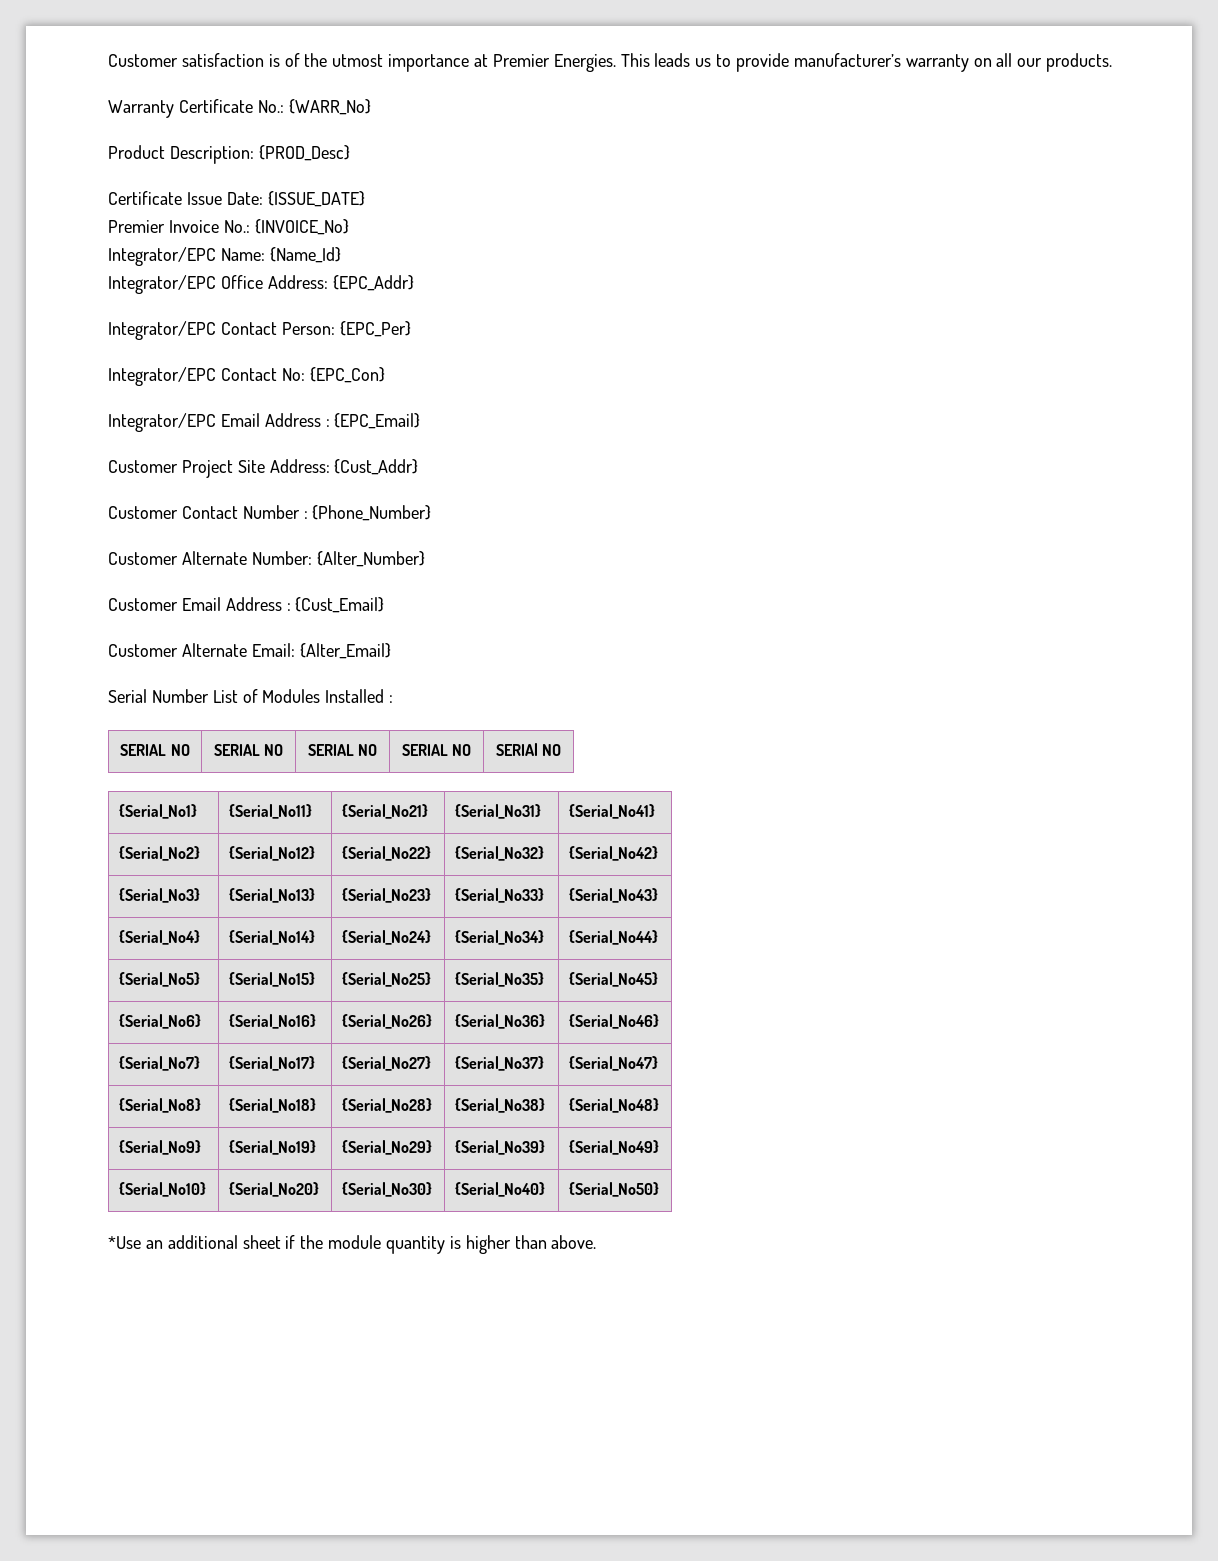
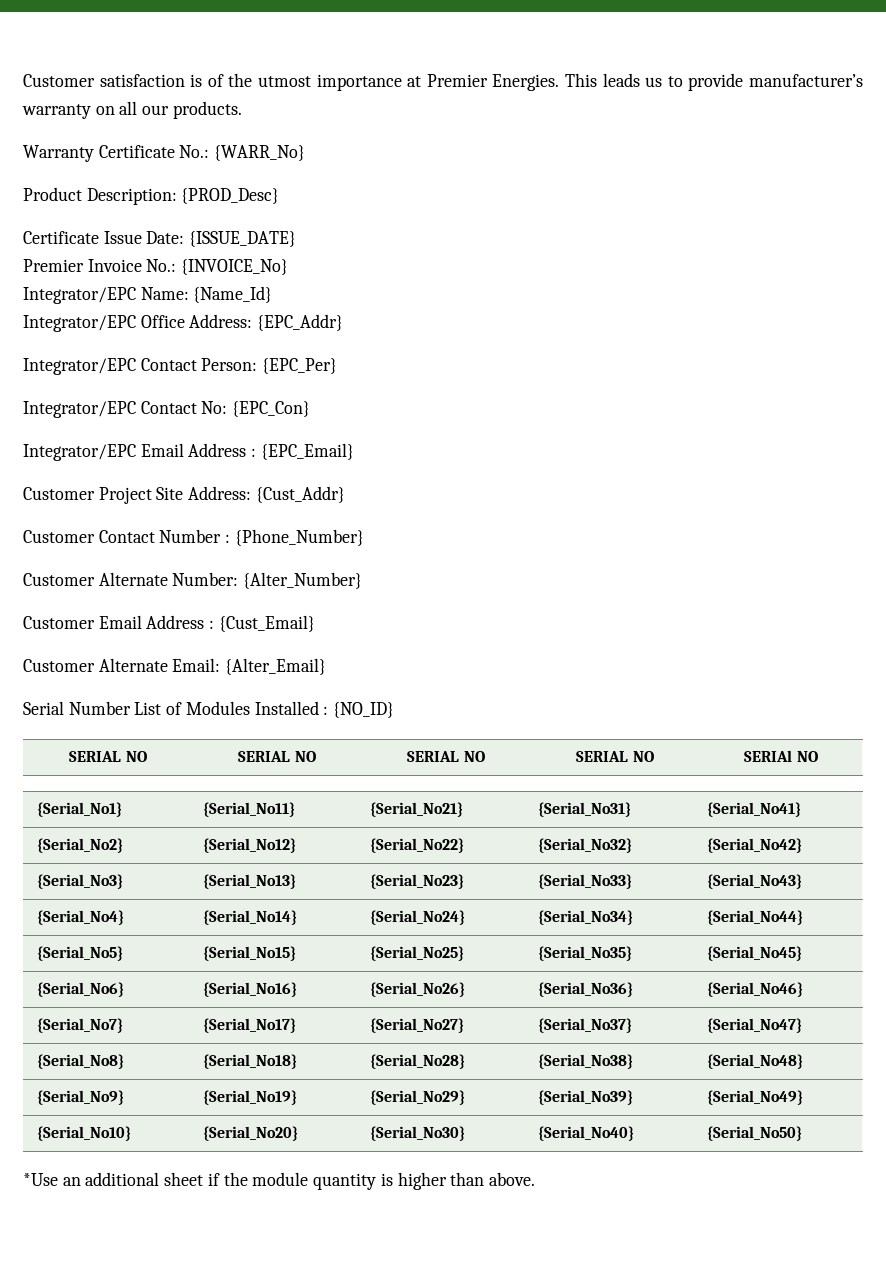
- Serial Number List of Modules Installed :
+ Serial Number List of Modules Installed : {NO_ID}

